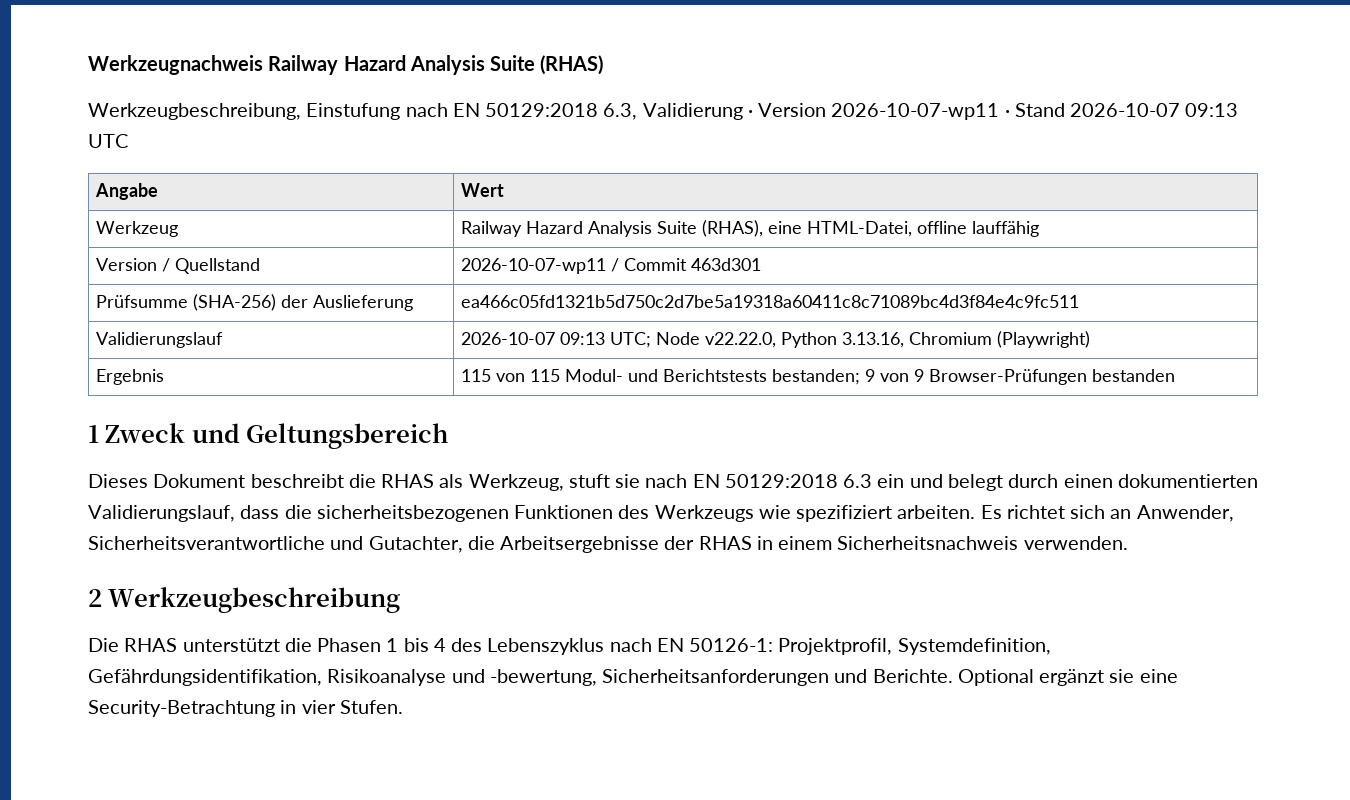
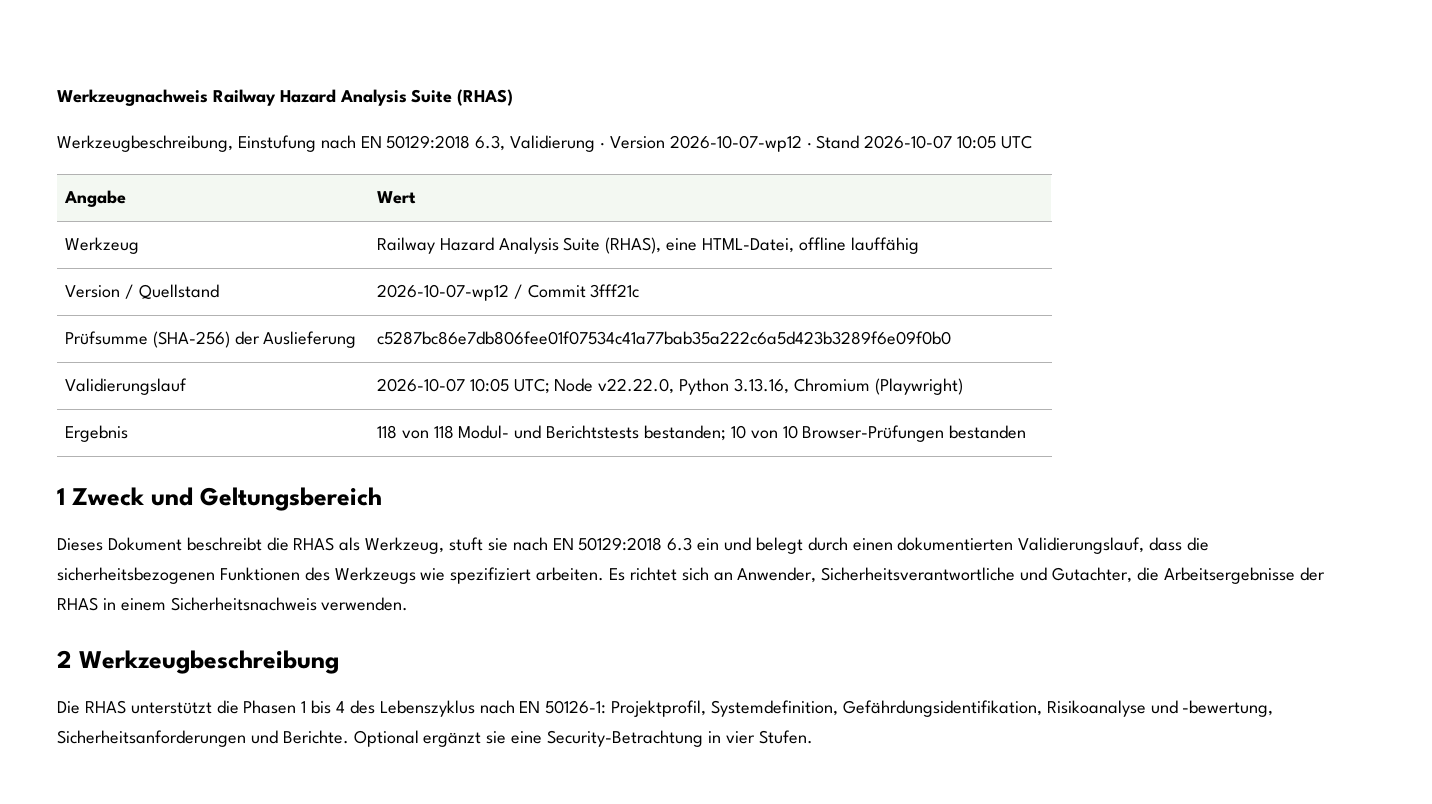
- Werkzeugbeschreibung, Einstufung nach EN 50129:2018 6.3, Validierung · Version 2026-10-07-wp11 · Stand 2026-10-07 09:13 UTC
+ Werkzeugbeschreibung, Einstufung nach EN 50129:2018 6.3, Validierung · Version 2026-10-07-wp12 · Stand 2026-10-07 10:05 UTC
- Version / Quellstand | 2026-10-07-wp11 / Commit 463d301
+ Version / Quellstand | 2026-10-07-wp12 / Commit 3fff21c
- Prüfsumme (SHA-256) der Auslieferung | ea466c05fd1321b5d750c2d7be5a19318a60411c8c71089bc4d3f84e4c9fc511
+ Prüfsumme (SHA-256) der Auslieferung | c5287bc86e7db806fee01f07534c41a77bab35a222c6a5d423b3289f6e09f0b0
- Validierungslauf | 2026-10-07 09:13 UTC; Node v22.22.0, Python 3.13.16, Chromium (Playwright)
+ Validierungslauf | 2026-10-07 10:05 UTC; Node v22.22.0, Python 3.13.16, Chromium (Playwright)
- Ergebnis | 115 von 115 Modul- und Berichtstests bestanden; 9 von 9 Browser-Prüfungen bestanden
+ Ergebnis | 118 von 118 Modul- und Berichtstests bestanden; 10 von 10 Browser-Prüfungen bestanden

